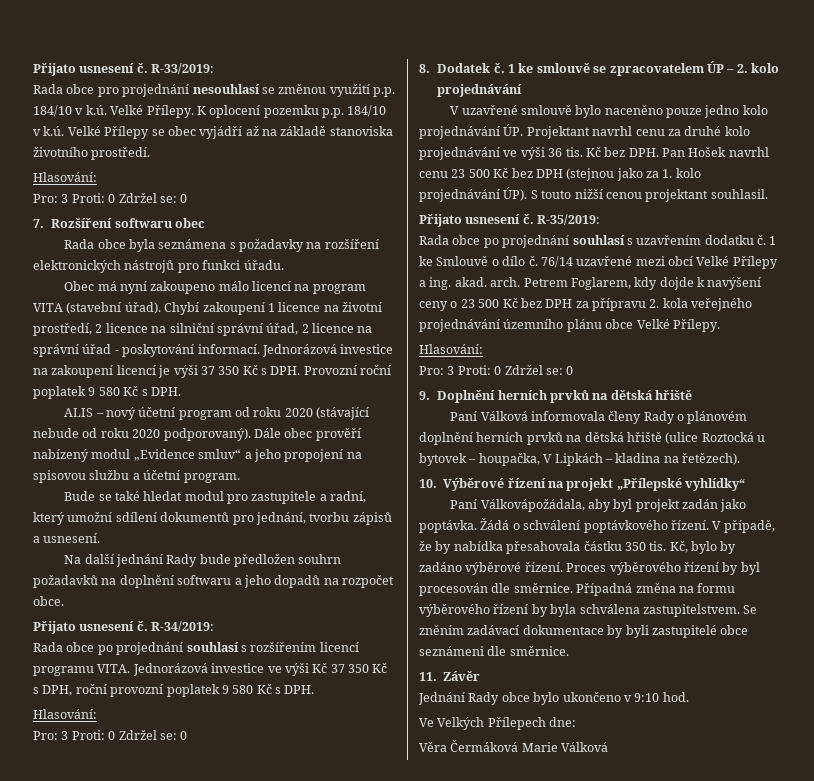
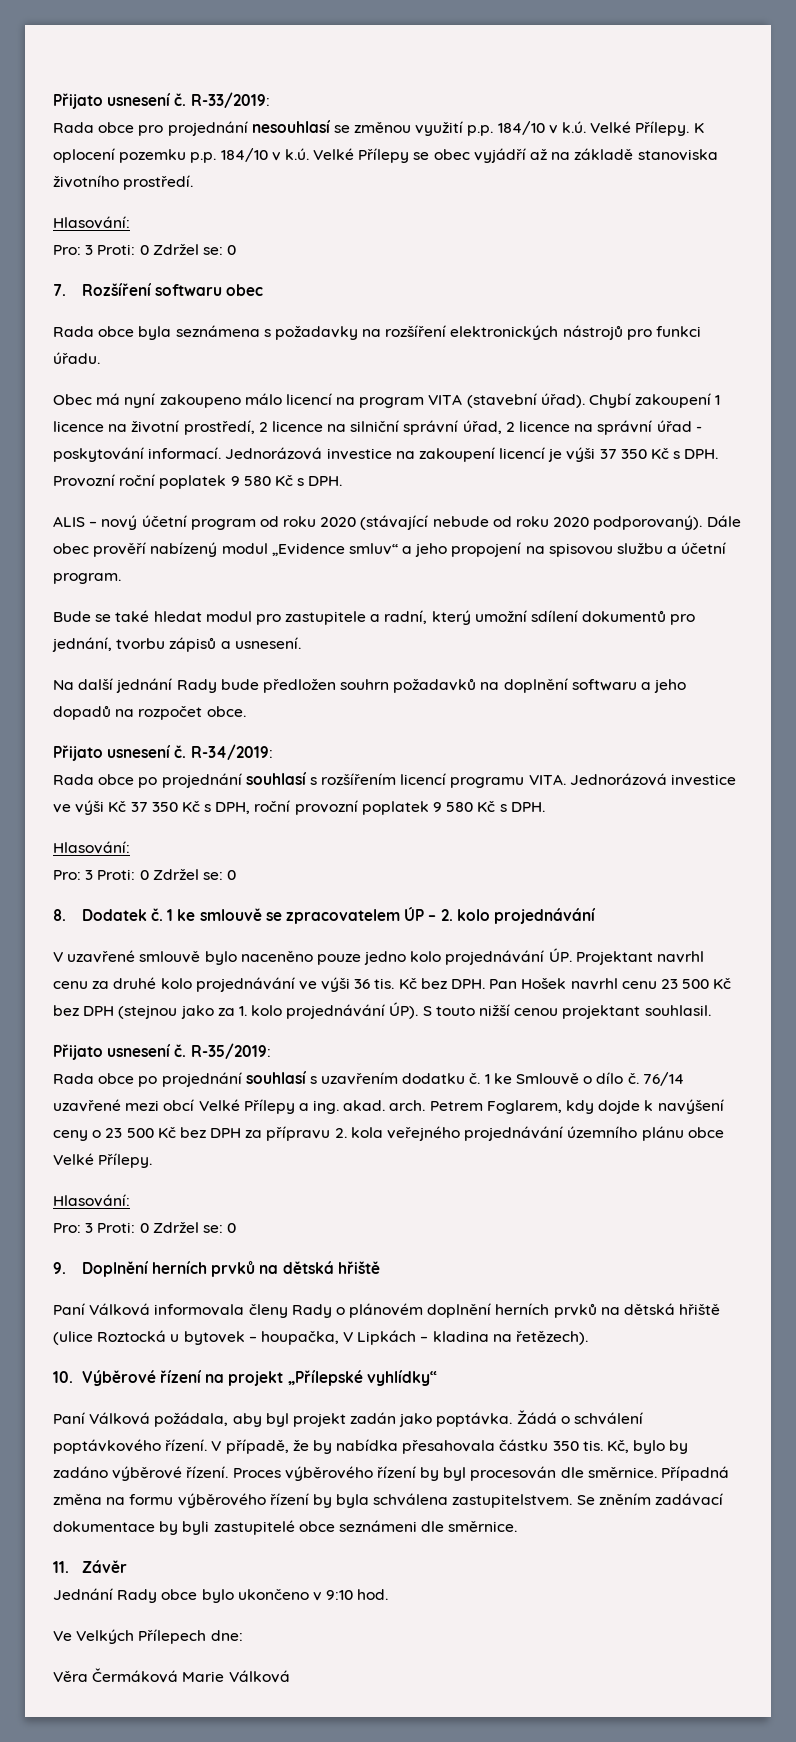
- Paní Válkovápožádala, aby byl projekt zadán jako poptávka.
+ Paní Válková požádala, aby byl projekt zadán jako poptávka.

